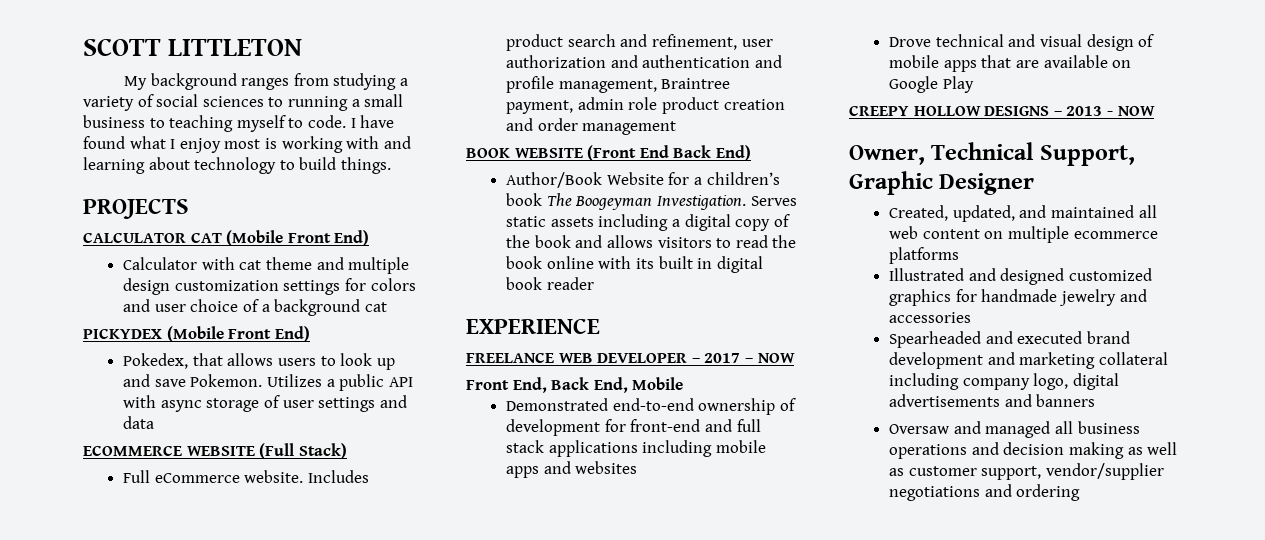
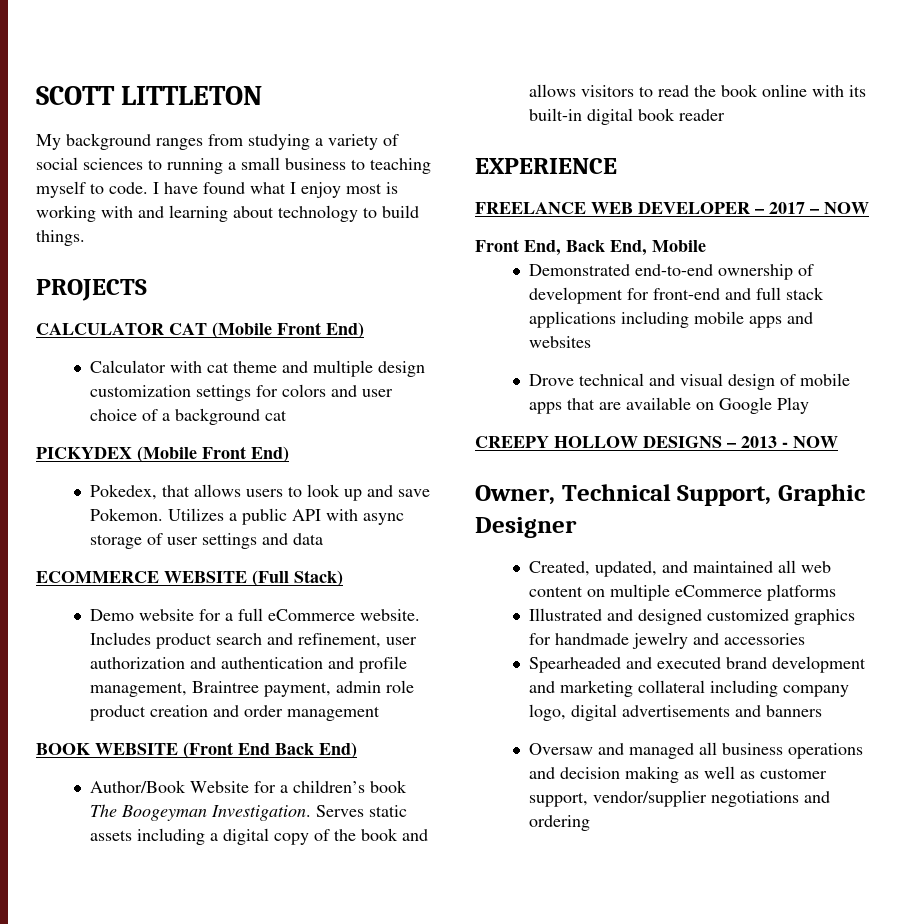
- Full eCommerce website.
+ Demo website for a full eCommerce website.
- Serves static assets including a digital copy of the book and allows visitors to read the book online with its built in digital book reader
+ Serves static assets including a digital copy of the book and allows visitors to read the book online with its built-in digital book reader
- Created, updated, and maintained all web content on multiple ecommerce platforms
+ Created, updated, and maintained all web content on multiple eCommerce platforms

